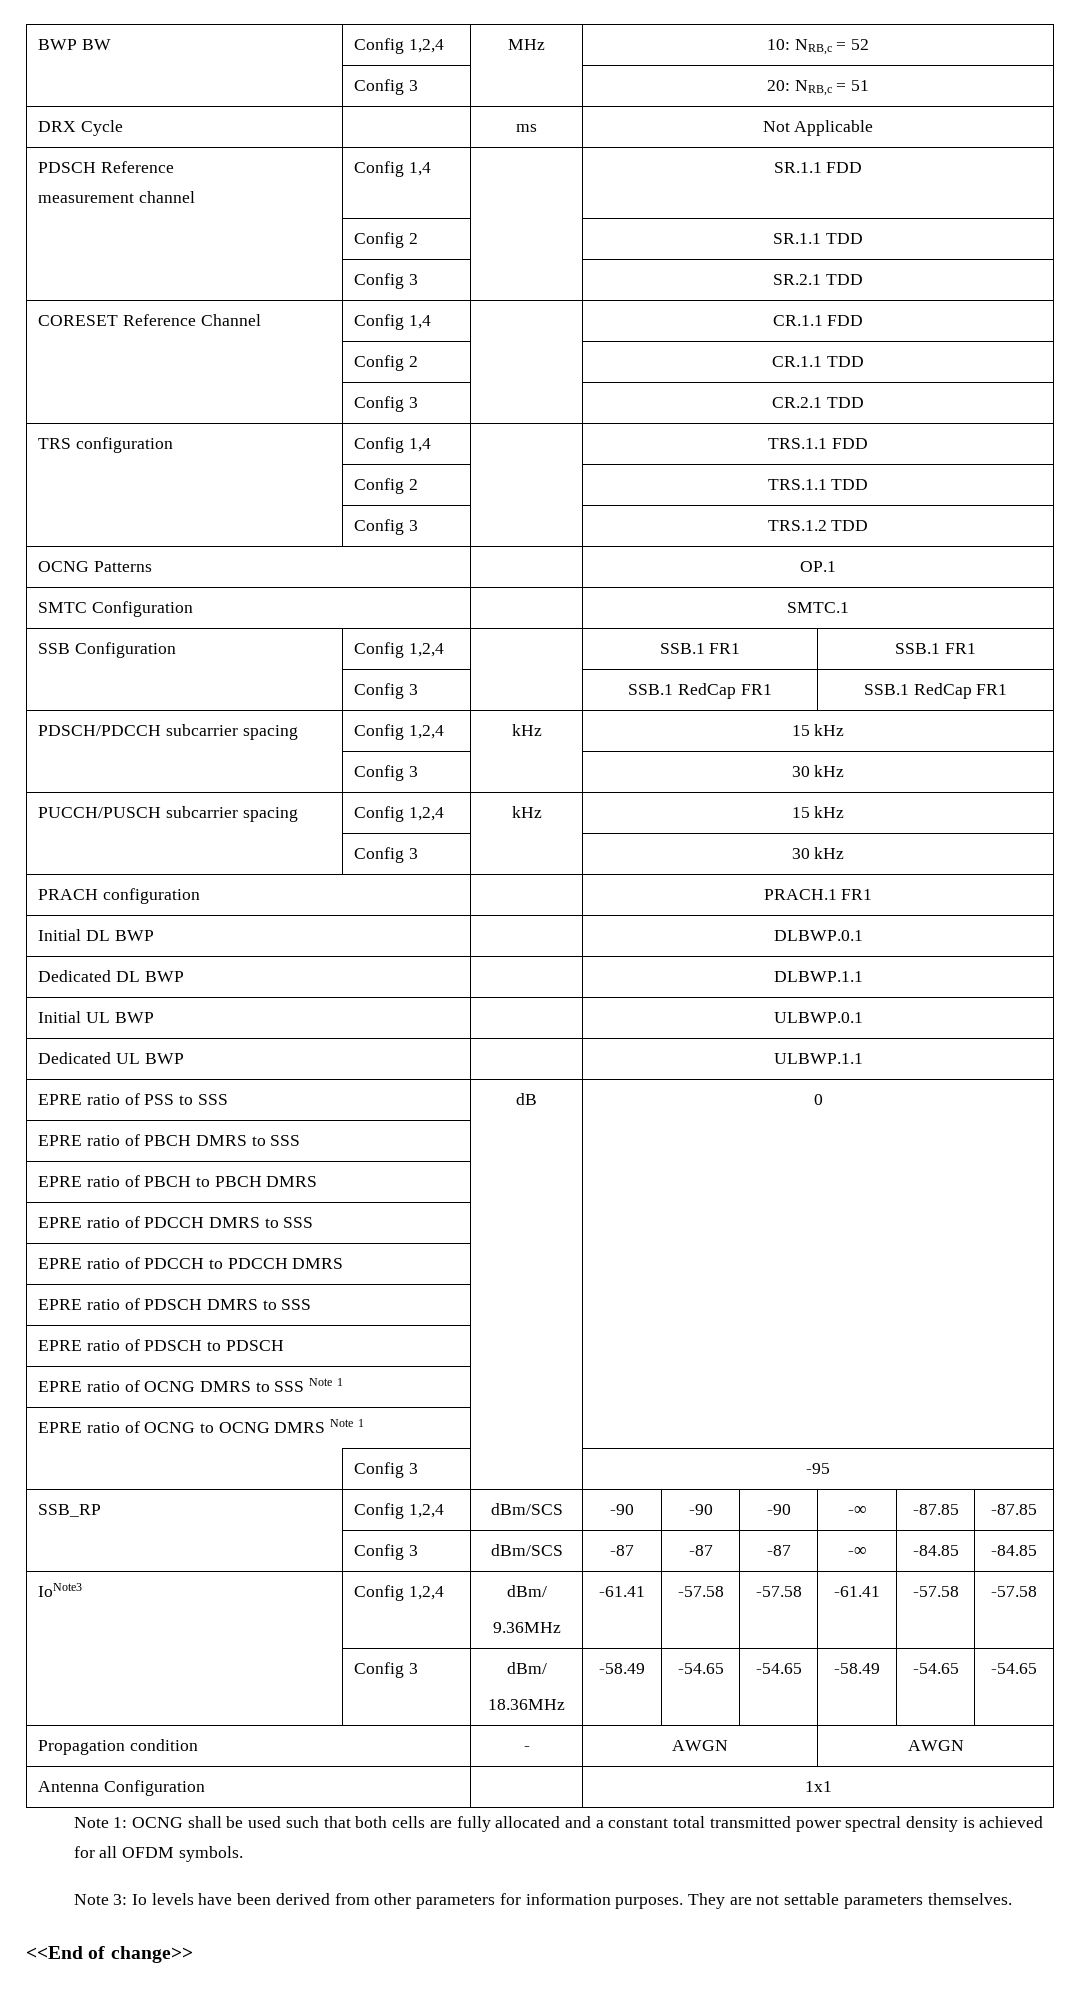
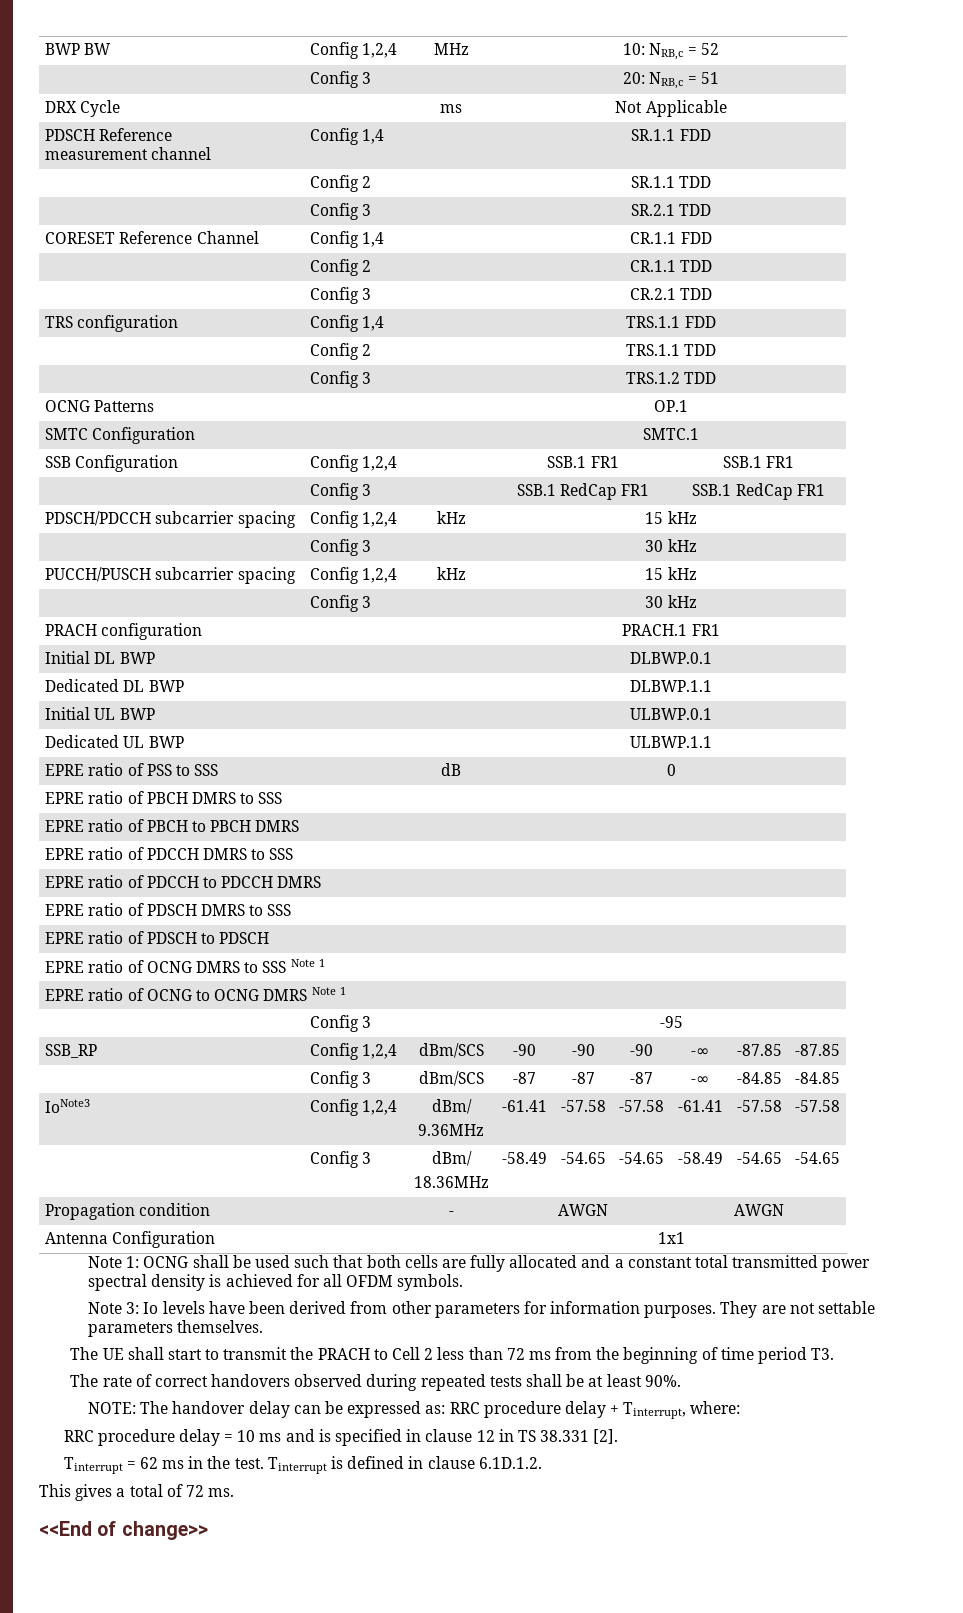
+ The UE shall start to transmit the PRACH to Cell 2 less than 72 ms from the beginning of time period T3.
+ The rate of correct handovers observed during repeated tests shall be at least 90%.
+ NOTE: The handover delay can be expressed as: RRC procedure delay + Tinterrupt, where:
+ RRC procedure delay = 10 ms and is specified in clause 12 in TS 38.331 [2].
+ Tinterrupt = 62 ms in the test. Tinterrupt is defined in clause 6.1D.1.2.
+ This gives a total of 72 ms.

